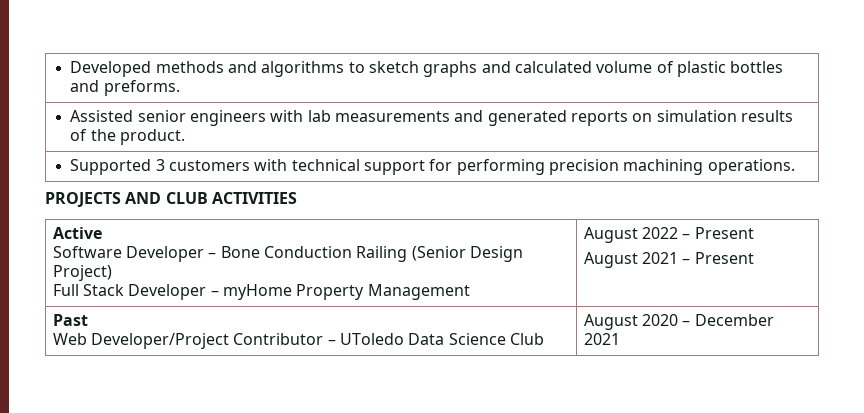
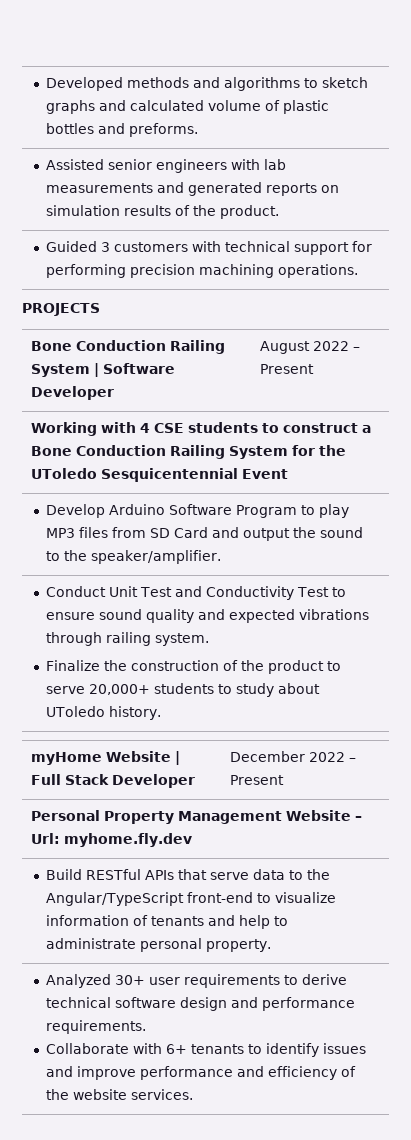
- Supported 3 customers with technical support for performing precision machining operations.
+ Guided 3 customers with technical support for performing precision machining operations.
- PROJECTS AND CLUB ACTIVITIES
- Active
- Software Developer – Bone Conduction Railing (Senior Design Project)
- Full Stack Developer – myHome Property Management | August 2022 – Present
- August 2021 – Present
- Past
- Web Developer/Project Contributor – UToledo Data Science Club | August 2020 – December 2021
+ PROJECTS
+ Bone Conduction Railing System | Software Developer | August 2022 – Present
+ Working with 4 CSE students to construct a Bone Conduction Railing System for the UToledo Sesquicentennial Event
+ Develop Arduino Software Program to play MP3 files from SD Card and output the sound to the speaker/amplifier.
+ Conduct Unit Test and Conductivity Test to ensure sound quality and expected vibrations through railing system.
+ Finalize the construction of the product to serve 20,000+ students to study about UToledo history.
+ myHome Website | Full Stack Developer | December 2022 – Present
+ Personal Property Management Website – Url: myhome.fly.dev
+ Build RESTful APIs that serve data to the Angular/TypeScript front-end to visualize information of tenants and help to administrate personal property.
+ Analyzed 30+ user requirements to derive technical software design and performance requirements.
+ Collaborate with 6+ tenants to identify issues and improve performance and efficiency of the website services.

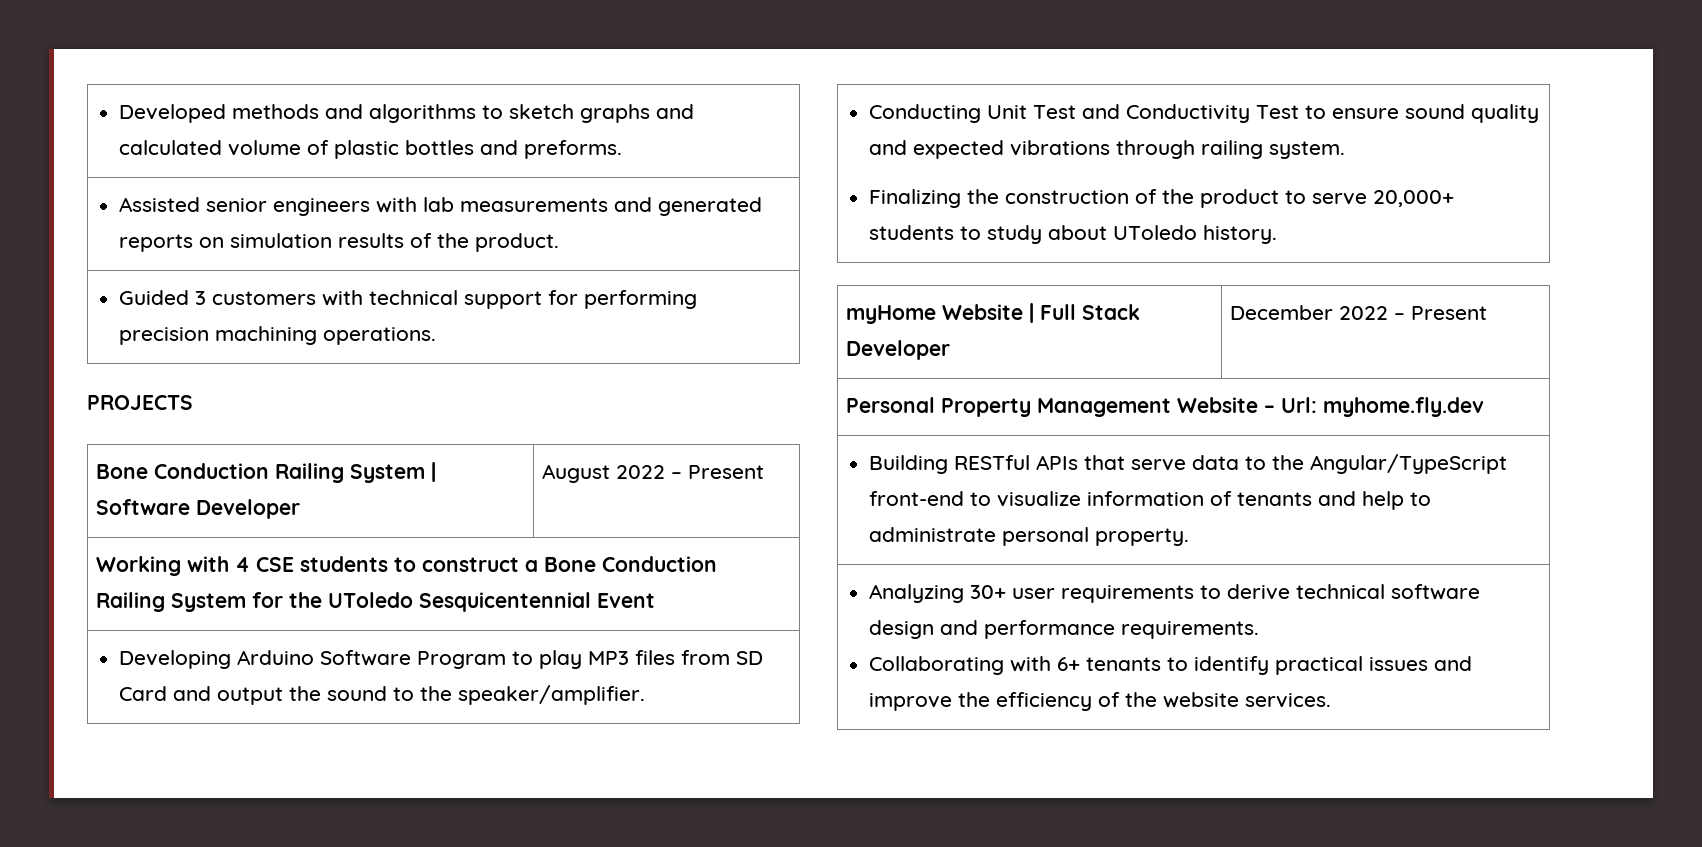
- Develop Arduino Software Program to play MP3 files from SD Card and output the sound to the speaker/amplifier.
+ Developing Arduino Software Program to play MP3 files from SD Card and output the sound to the speaker/amplifier.
- Conduct Unit Test and Conductivity Test to ensure sound quality and expected vibrations through railing system.
- Finalize the construction of the product to serve 20,000+ students to study about UToledo history.
+ Conducting Unit Test and Conductivity Test to ensure sound quality and expected vibrations through railing system.
+ Finalizing the construction of the product to serve 20,000+ students to study about UToledo history.
- Build RESTful APIs that serve data to the Angular/TypeScript front-end to visualize information of tenants and help to administrate personal property.
+ Building RESTful APIs that serve data to the Angular/TypeScript front-end to visualize information of tenants and help to administrate personal property.
- Analyzed 30+ user requirements to derive technical software design and performance requirements.
- Collaborate with 6+ tenants to identify issues and improve performance and efficiency of the website services.
+ Analyzing 30+ user requirements to derive technical software design and performance requirements.
+ Collaborating with 6+ tenants to identify practical issues and improve the efficiency of the website services.

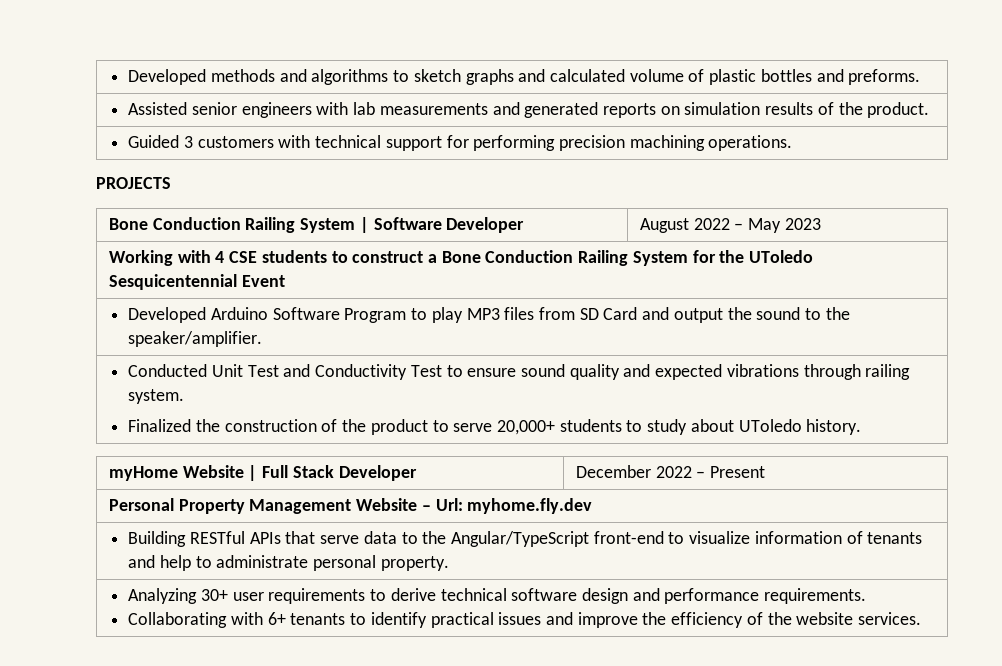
- Bone Conduction Railing System | Software Developer | August 2022 – Present
+ Bone Conduction Railing System | Software Developer | August 2022 – May 2023
- Developing Arduino Software Program to play MP3 files from SD Card and output the sound to the speaker/amplifier.
+ Developed Arduino Software Program to play MP3 files from SD Card and output the sound to the speaker/amplifier.
- Conducting Unit Test and Conductivity Test to ensure sound quality and expected vibrations through railing system.
- Finalizing the construction of the product to serve 20,000+ students to study about UToledo history.
+ Conducted Unit Test and Conductivity Test to ensure sound quality and expected vibrations through railing system.
+ Finalized the construction of the product to serve 20,000+ students to study about UToledo history.

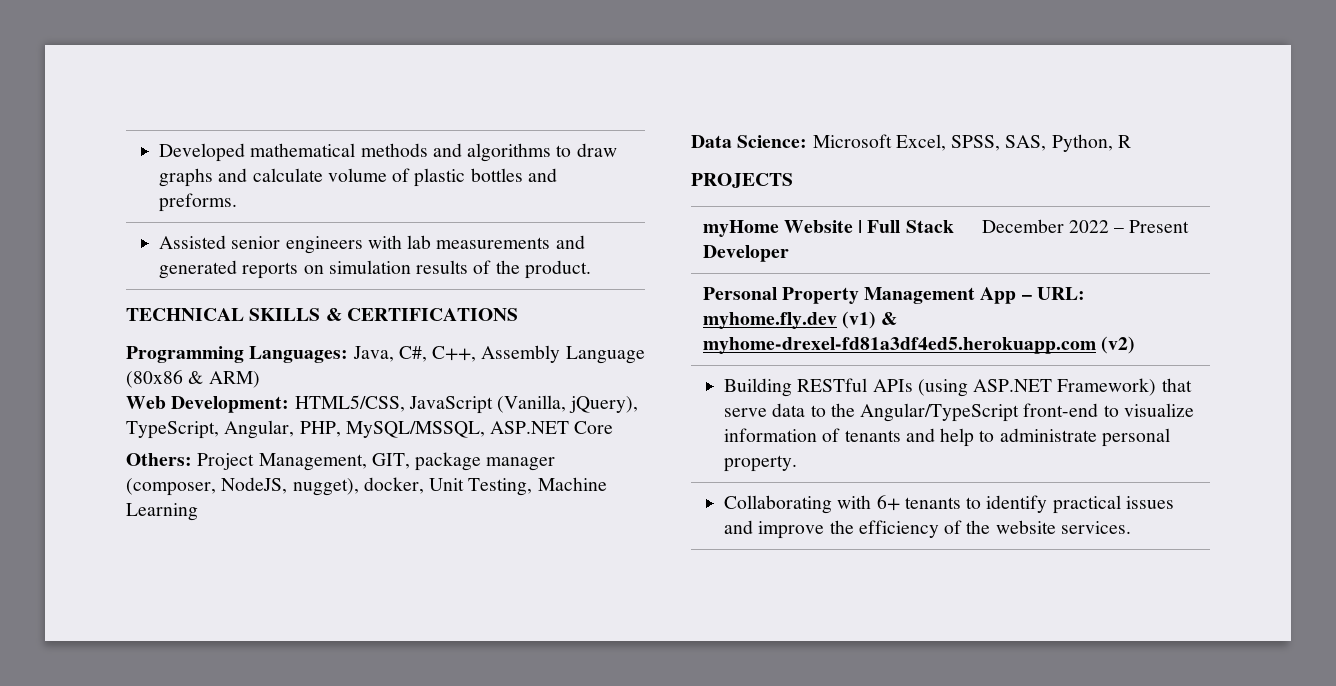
- Developed methods and algorithms to sketch graphs and calculated volume of plastic bottles and preforms.
+ Developed mathematical methods and algorithms to draw graphs and calculate volume of plastic bottles and preforms.
- Guided 3 customers with technical support for performing precision machining operations.
+ TECHNICAL SKILLS & CERTIFICATIONS
+ Programming Languages: Java, C#, C++, Assembly Language (80x86 & ARM)
+ Web Development: HTML5/CSS, JavaScript (Vanilla, jQuery), TypeScript, Angular, PHP, MySQL/MSSQL, ASP.NET Core
+ Others: Project Management, GIT, package manager (composer, NodeJS, nugget), docker, Unit Testing, Machine Learning
+ Data Science: Microsoft Excel, SPSS, SAS, Python, R
  PROJECTS
- Bone Conduction Railing System | Software Developer | August 2022 – May 2023
- Working with 4 CSE students to construct a Bone Conduction Railing System for the UToledo Sesquicentennial Event
- Developed Arduino Software Program to play MP3 files from SD Card and output the sound to the speaker/amplifier.
- Conducted Unit Test and Conductivity Test to ensure sound quality and expected vibrations through railing system.
- Finalized the construction of the product to serve 20,000+ students to study about UToledo history.
- Personal Property Management Website – Url: myhome.fly.dev
+ Personal Property Management App – URL: myhome.fly.dev (v1) & myhome-drexel-fd81a3df4ed5.herokuapp.com (v2)
- Building RESTful APIs that serve data to the Angular/TypeScript front-end to visualize information of tenants and help to administrate personal property.
+ Building RESTful APIs (using ASP.NET Framework) that serve data to the Angular/TypeScript front-end to visualize information of tenants and help to administrate personal property.
- Analyzing 30+ user requirements to derive technical software design and performance requirements.

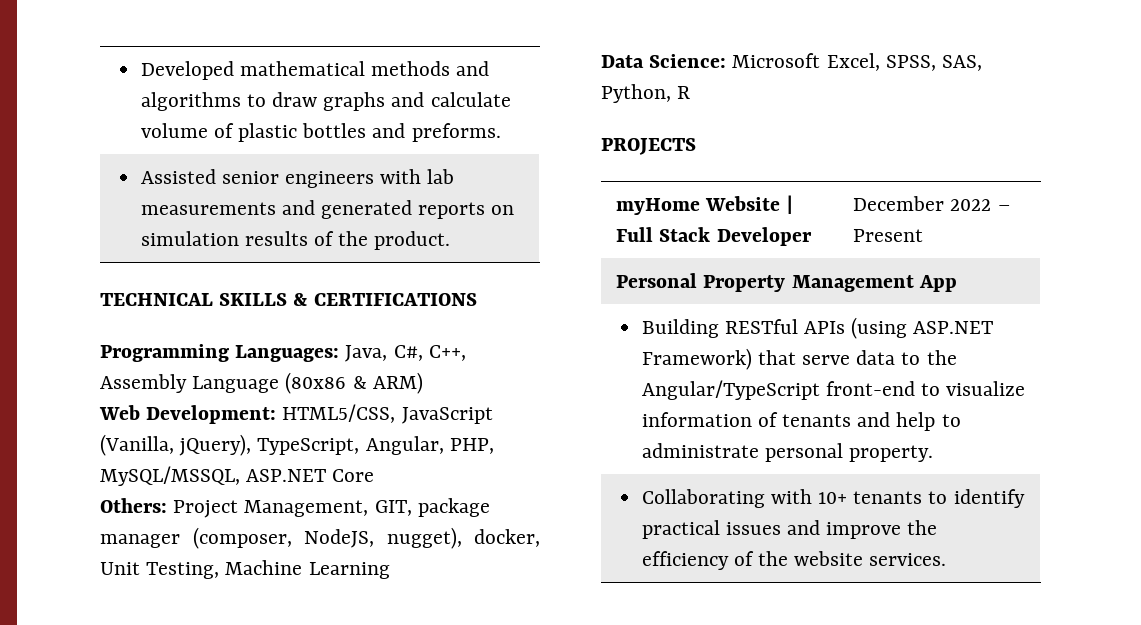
- Personal Property Management App – URL: myhome.fly.dev (v1) & myhome-drexel-fd81a3df4ed5.herokuapp.com (v2)
+ Personal Property Management App
- Collaborating with 6+ tenants to identify practical issues and improve the efficiency of the website services.
+ Collaborating with 10+ tenants to identify practical issues and improve the efficiency of the website services.

